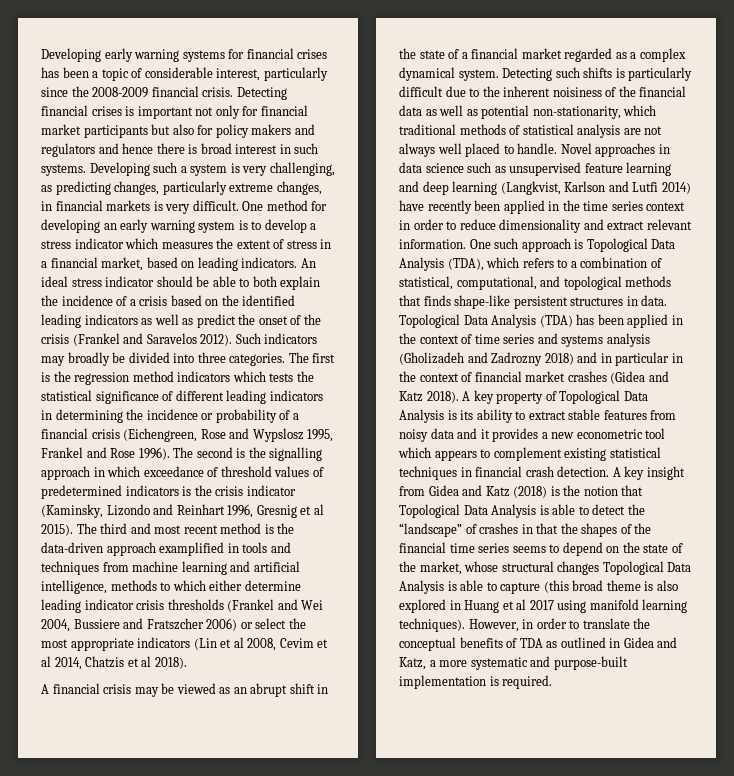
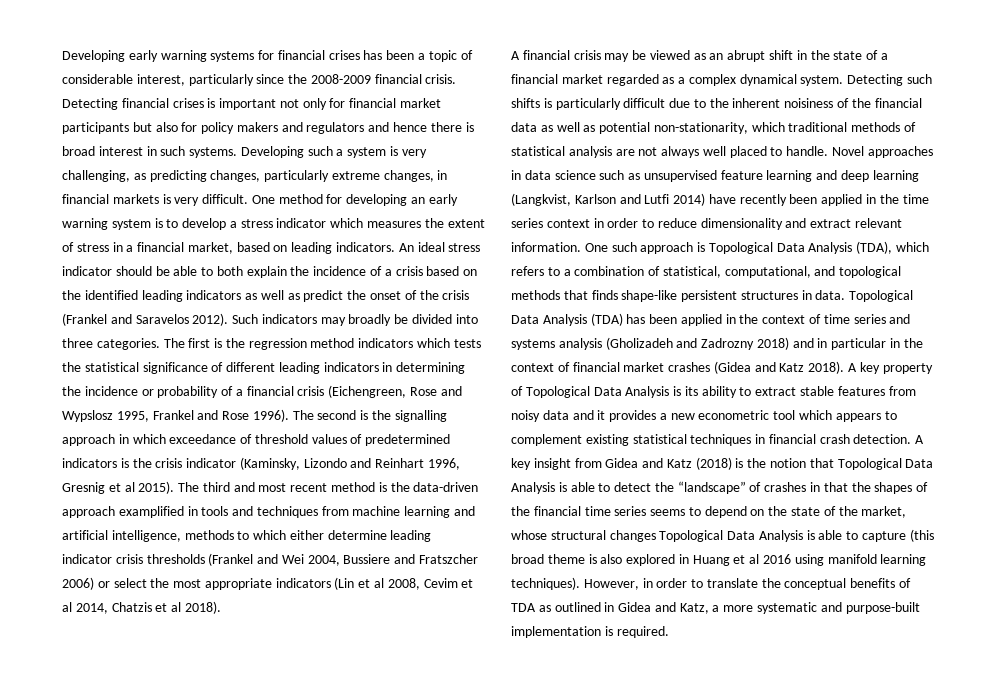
- A key insight from Gidea and Katz (2018) is the notion that Topological Data Analysis is able to detect the “landscape” of crashes in that the shapes of the financial time series seems to depend on the state of the market, whose structural changes Topological Data Analysis is able to capture (this broad theme is also explored in Huang et al 2017 using manifold learning techniques).
+ A key insight from Gidea and Katz (2018) is the notion that Topological Data Analysis is able to detect the “landscape” of crashes in that the shapes of the financial time series seems to depend on the state of the market, whose structural changes Topological Data Analysis is able to capture (this broad theme is also explored in Huang et al 2016 using manifold learning techniques).

